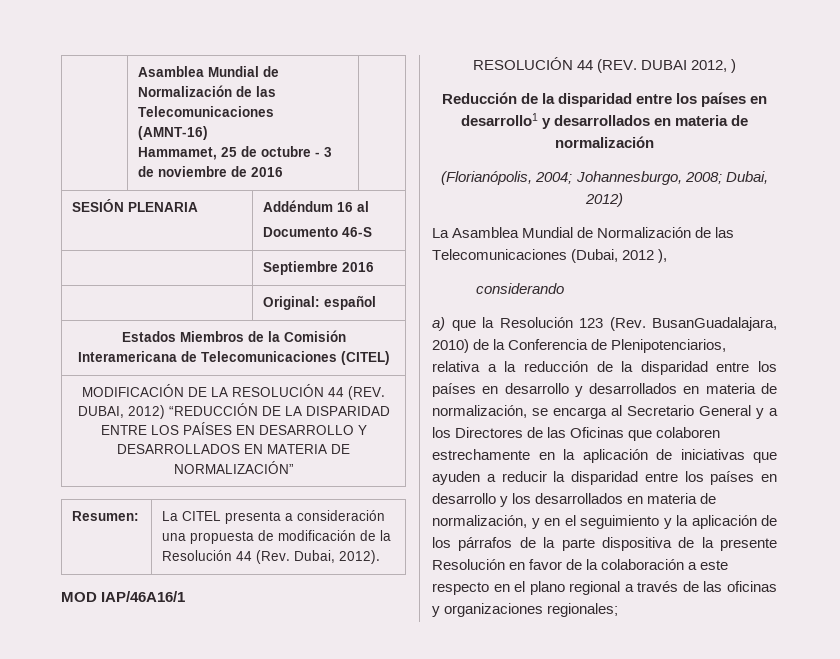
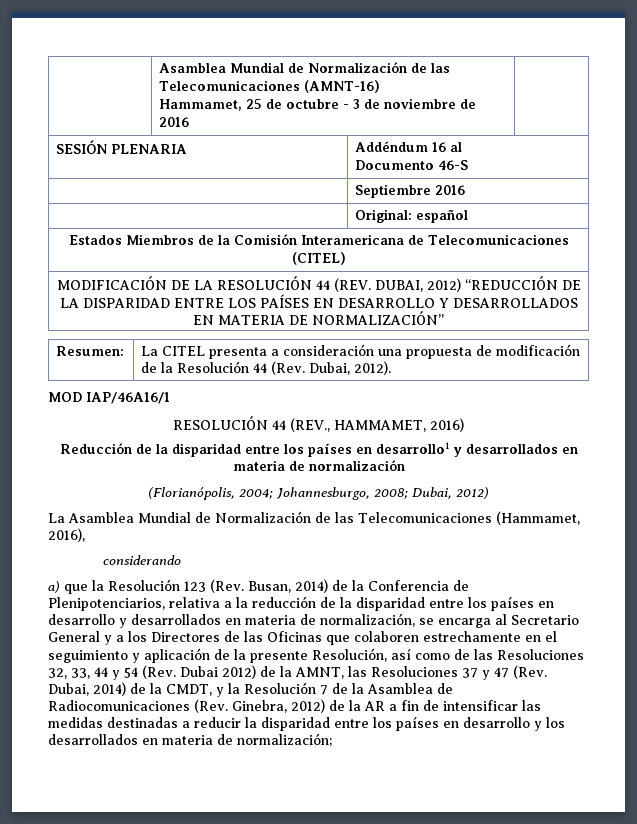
- RESOLUCIÓN 44 (REV. DUBAI 2012, )
+ RESOLUCIÓN 44 (REV., HAMMAMET, 2016)
- La Asamblea Mundial de Normalización de las Telecomunicaciones (Dubai, 2012 ),
+ La Asamblea Mundial de Normalización de las Telecomunicaciones (Hammamet, 2016),
- a) que la Resolución 123 (Rev. BusanGuadalajara, 2010) de la Conferencia de Plenipotenciarios, relativa a la reducción de la disparidad entre los países en desarrollo y desarrollados en materia de normalización, se encarga al Secretario General y a los Directores de las Oficinas que colaboren estrechamente en la aplicación de iniciativas que ayuden a reducir la disparidad entre los países en desarrollo y los desarrollados en materia de normalización, y en el seguimiento y la aplicación de los párrafos de la parte dispositiva de la presente Resolución en favor de la colaboración a este respecto en el plano regional a través de las oficinas y organizaciones regionales;
+ a) que la Resolución 123 (Rev. Busan, 2014) de la Conferencia de Plenipotenciarios, relativa a la reducción de la disparidad entre los países en desarrollo y desarrollados en materia de normalización, se encarga al Secretario General y a los Directores de las Oficinas que colaboren estrechamente en el seguimiento y aplicación de la presente Resolución, así como de las Resoluciones 32, 33, 44 y 54 (Rev. Dubai 2012) de la AMNT, las Resoluciones 37 y 47 (Rev. Dubai, 2014) de la CMDT, y la Resolución 7 de la Asamblea de Radiocomunicaciones (Rev. Ginebra, 2012) de la AR a fin de intensificar las medidas destinadas a reducir la disparidad entre los países en desarrollo y los desarrollados en materia de normalización;

